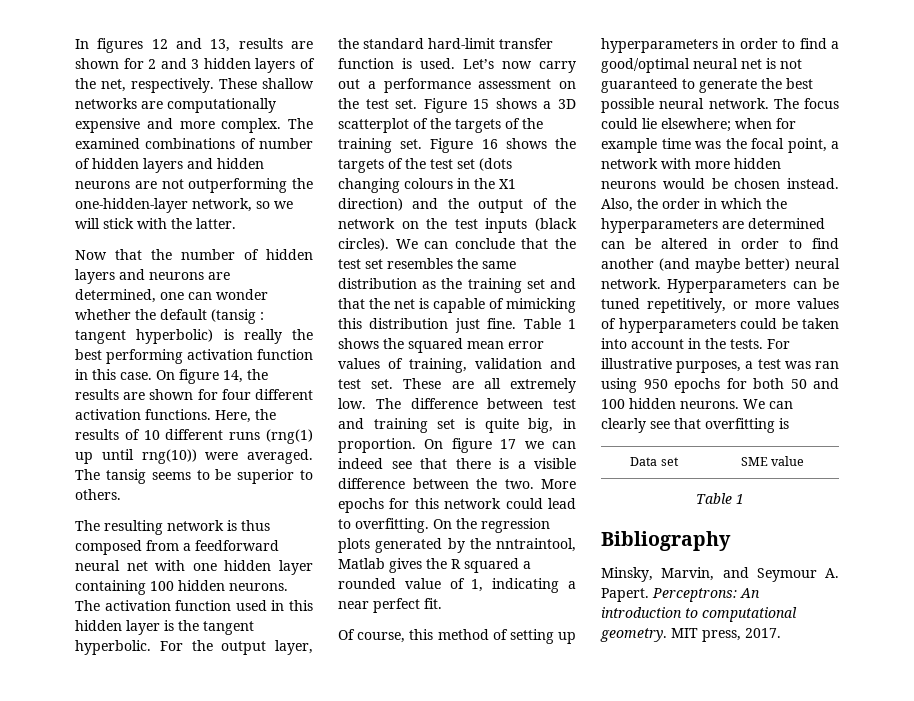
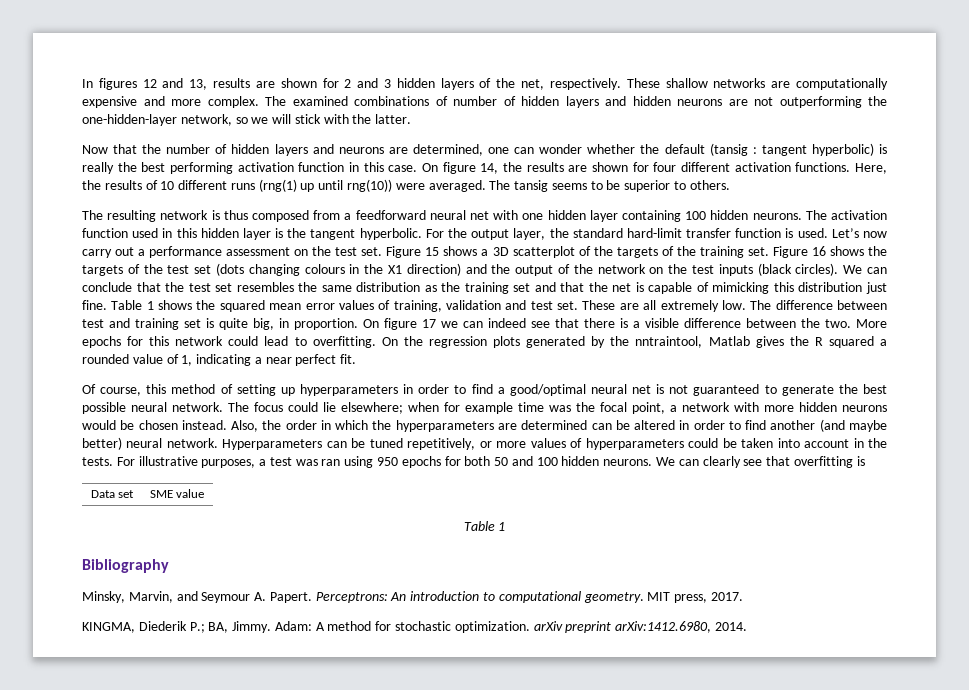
+ KINGMA, Diederik P.; BA, Jimmy. Adam: A method for stochastic optimization. arXiv preprint arXiv:1412.6980, 2014.

